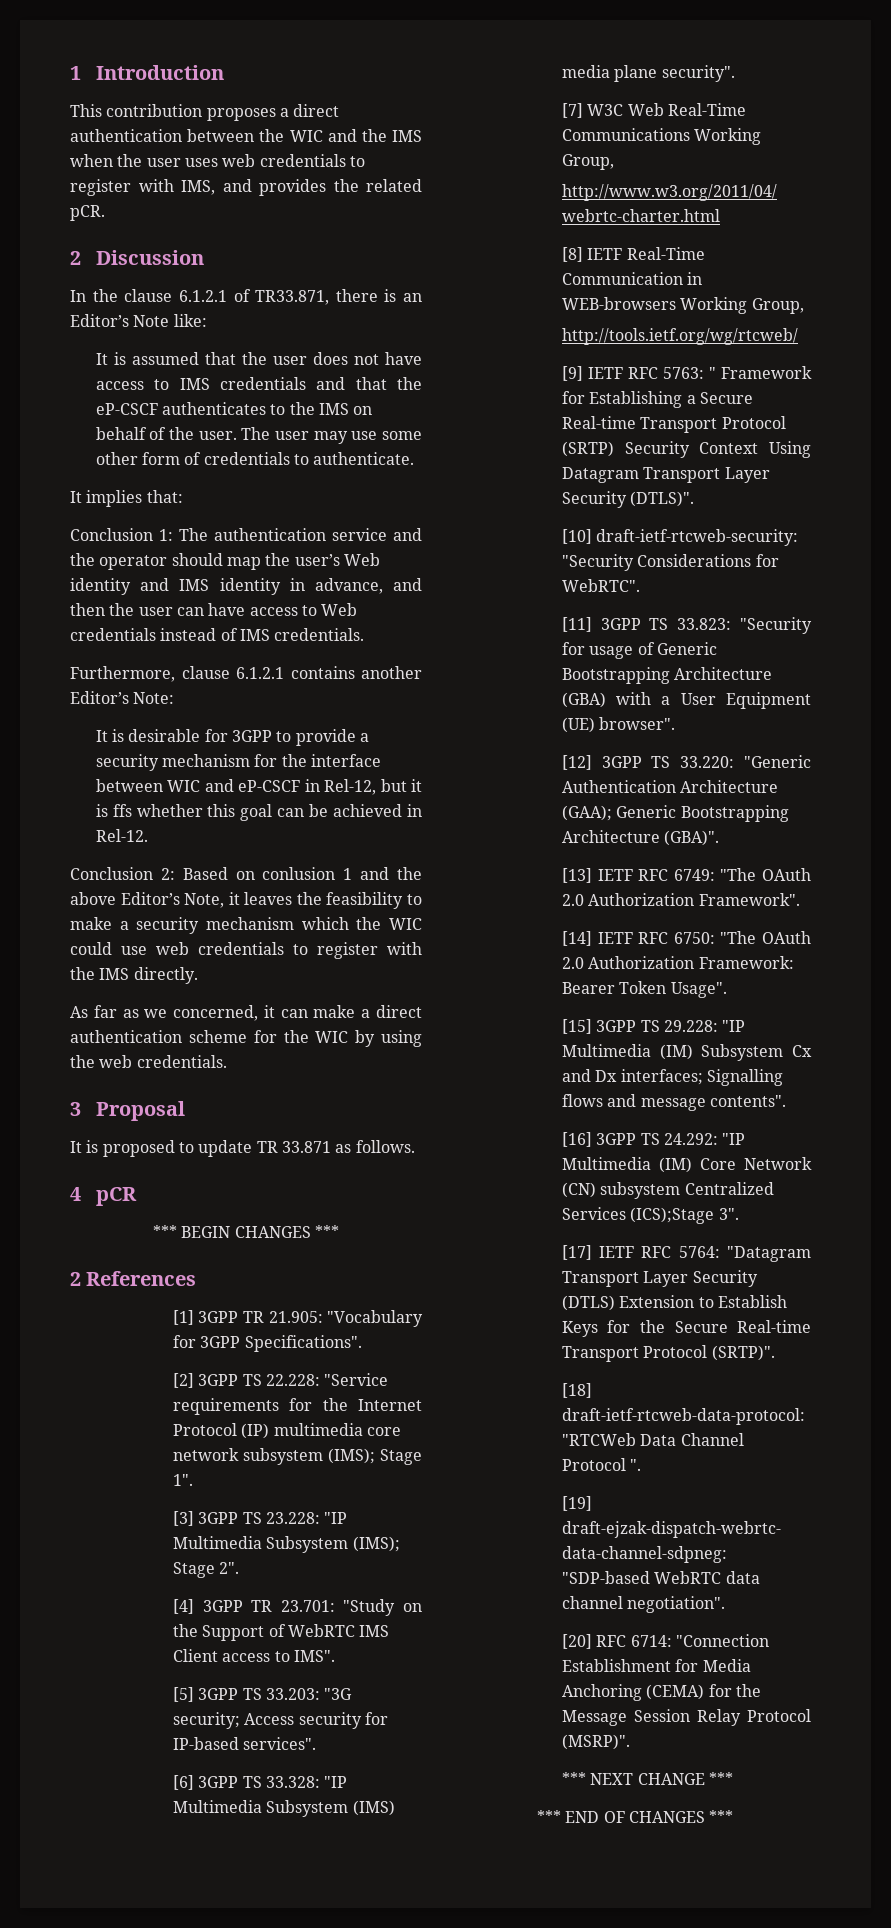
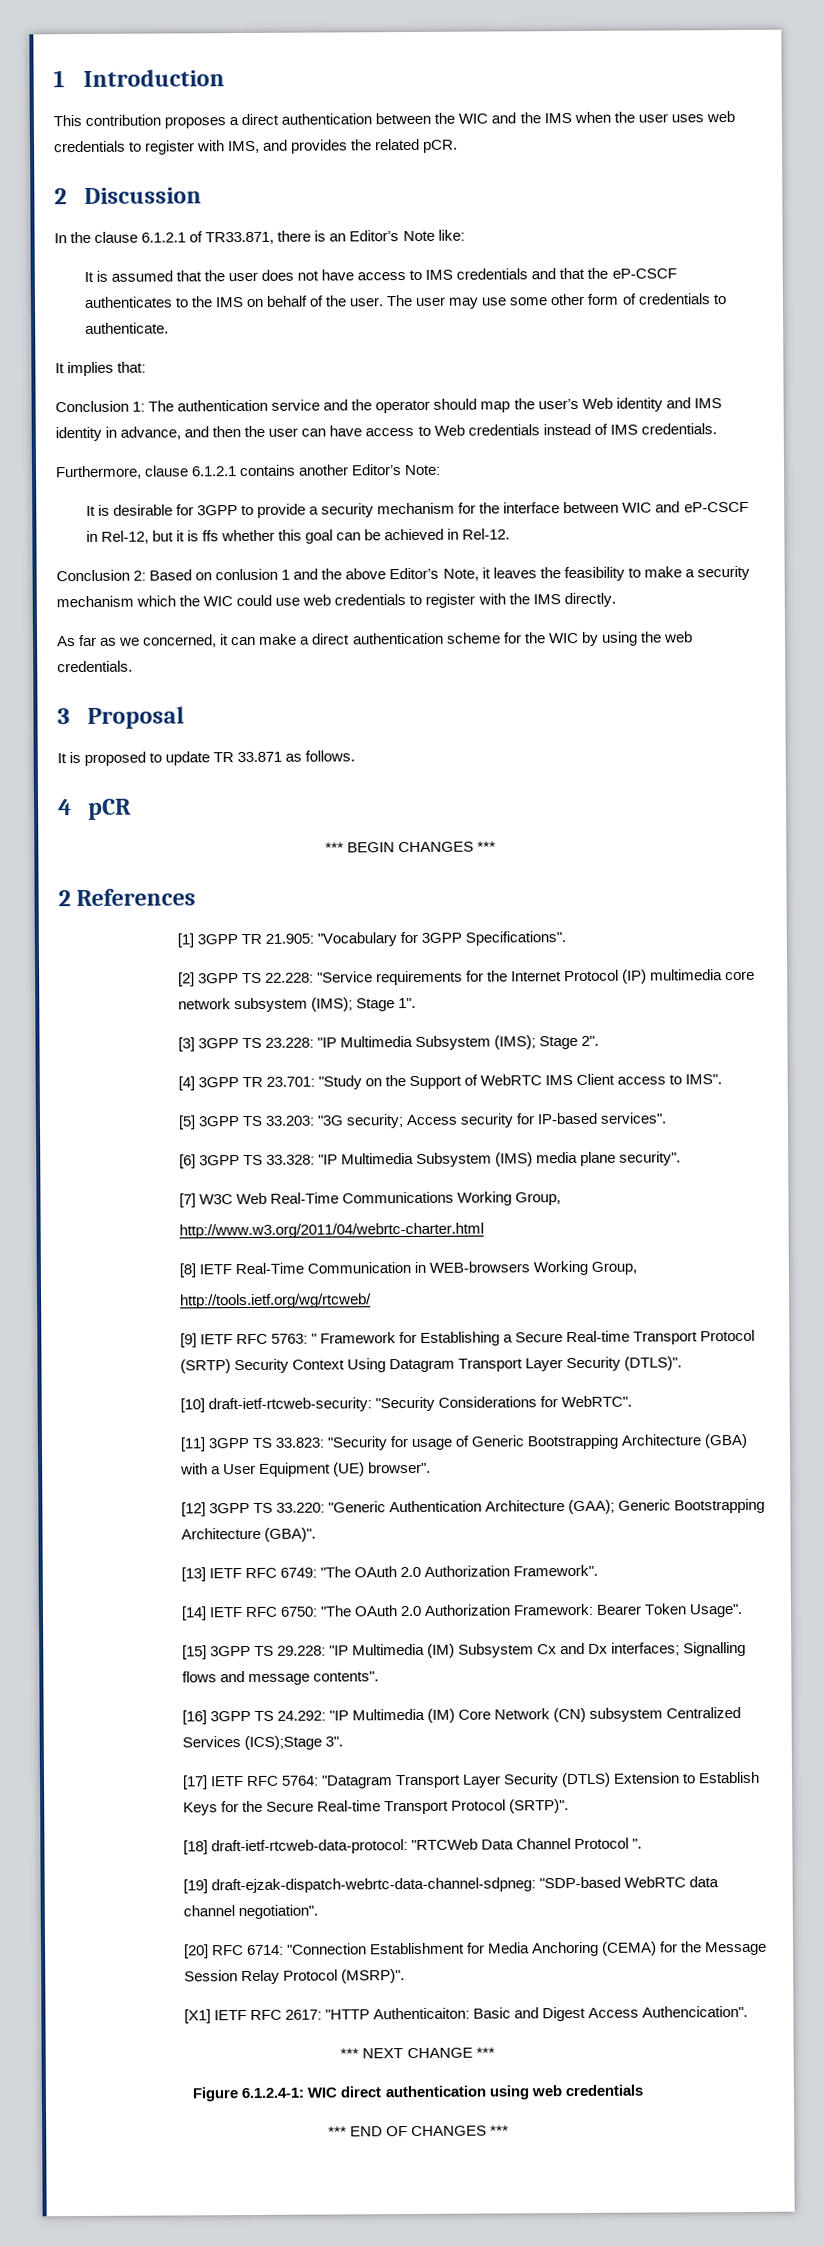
+ [X1] IETF RFC 2617: "HTTP Authenticaiton: Basic and Digest Access Authencication".
  *** NEXT CHANGE ***
+ Figure 6.1.2.4-1: WIC direct authentication using web credentials

